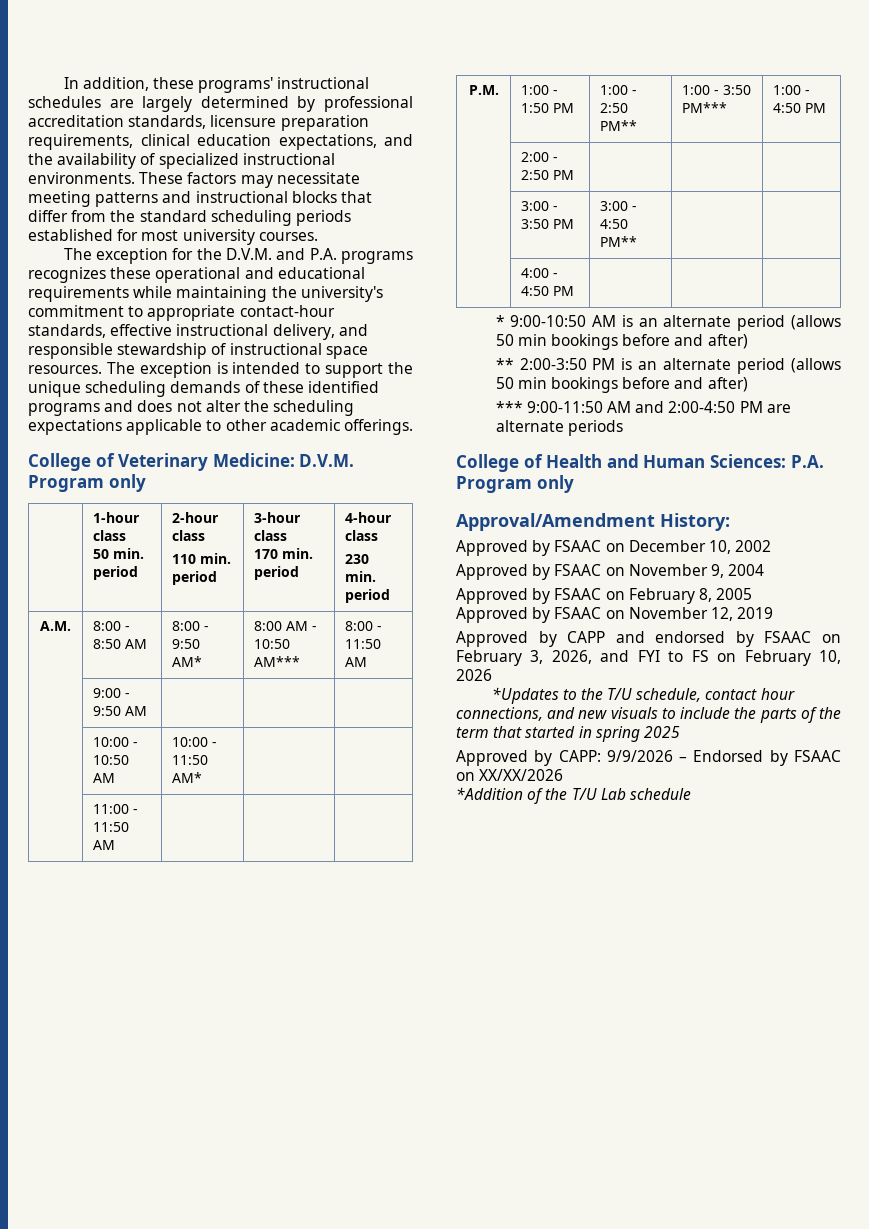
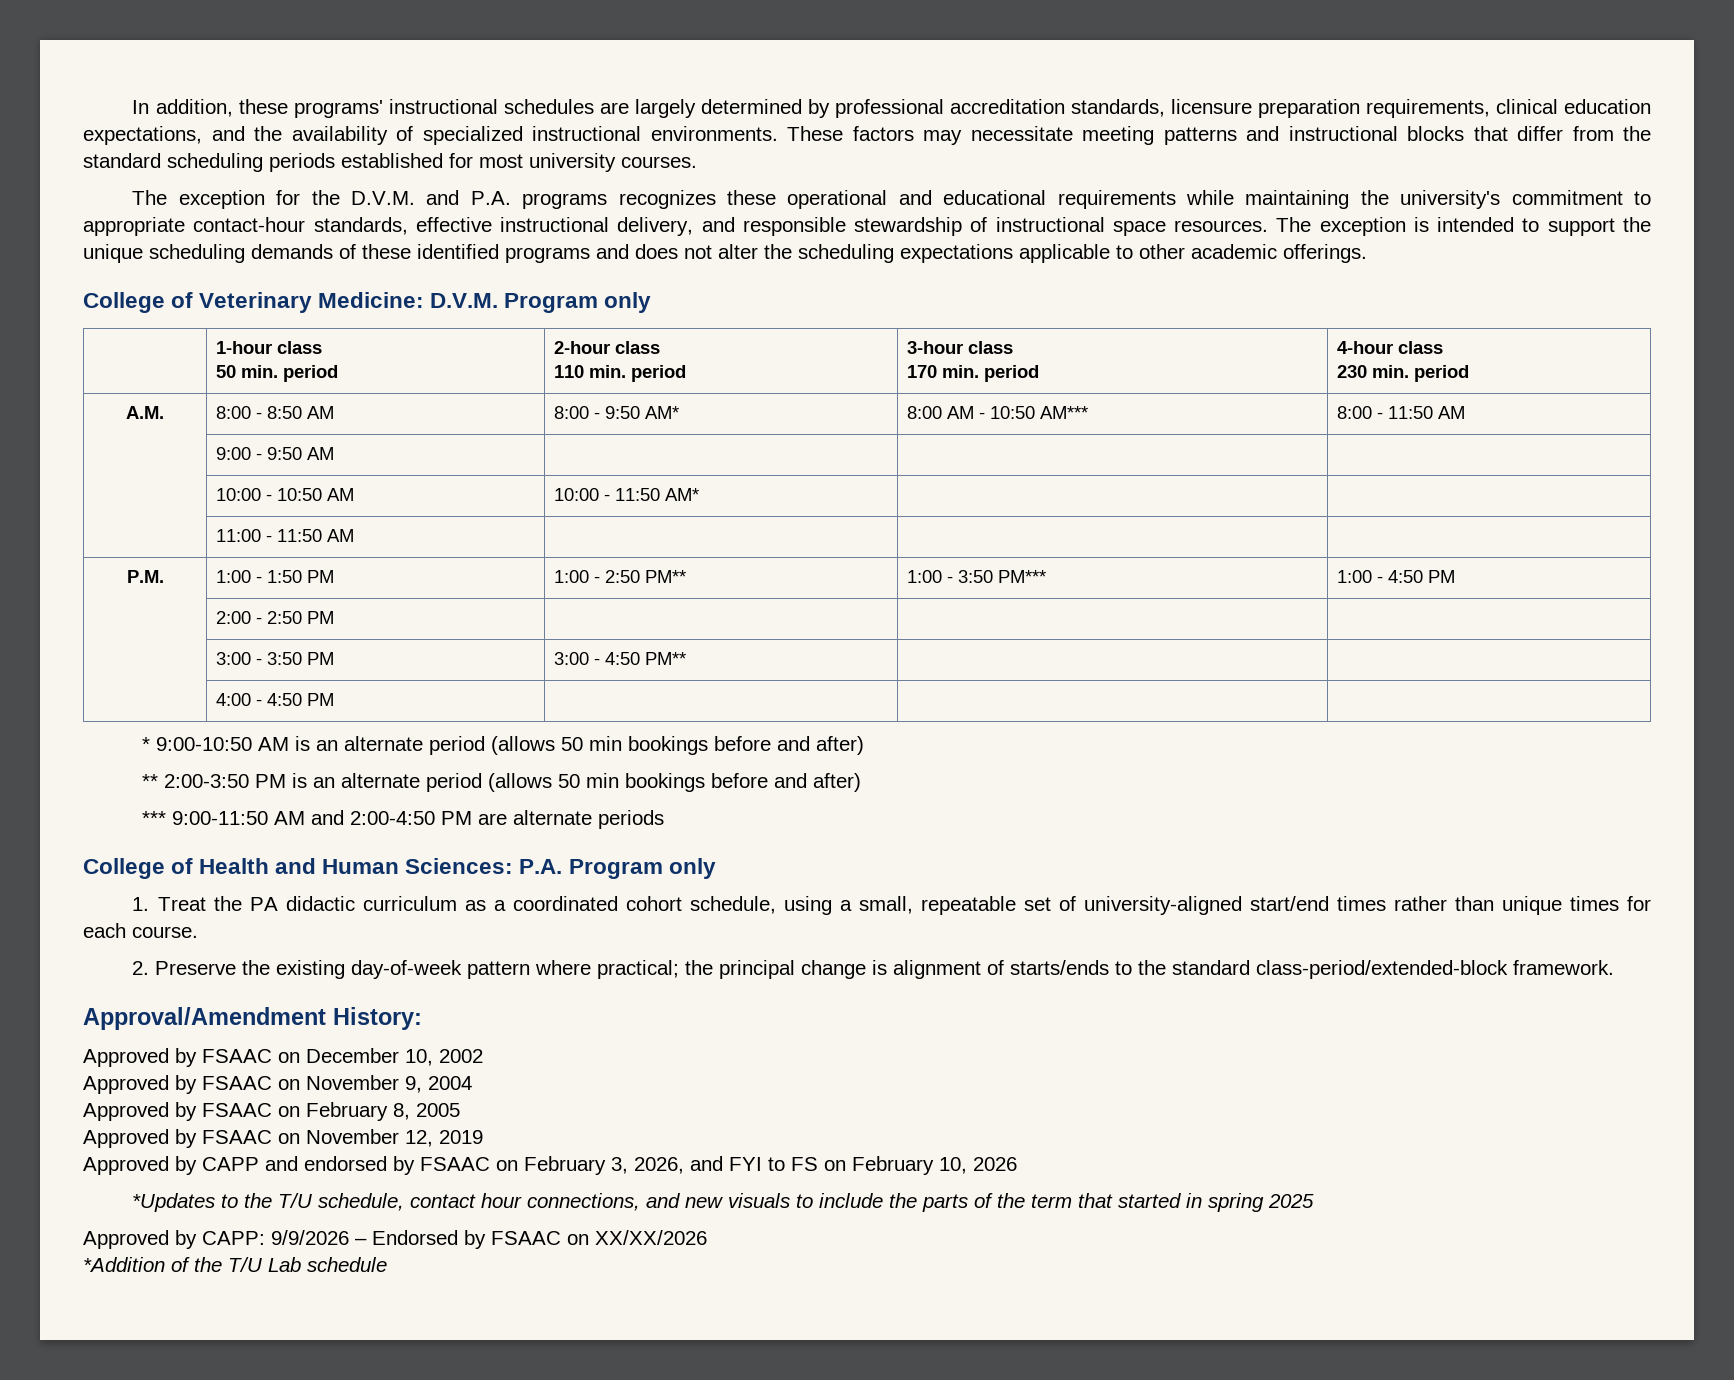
+ 1. Treat the PA didactic curriculum as a coordinated cohort schedule, using a small, repeatable set of university-aligned start/end times rather than unique times for each course.
+ 2. Preserve the existing day-of-week pattern where practical; the principal change is alignment of starts/ends to the standard class-period/extended-block framework.

